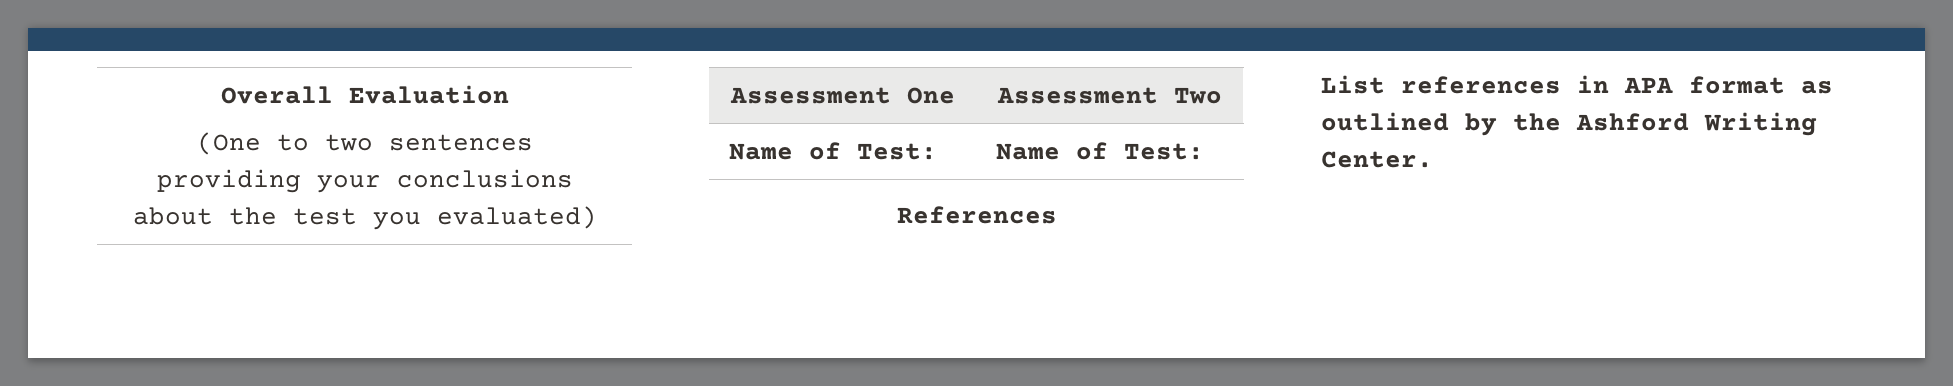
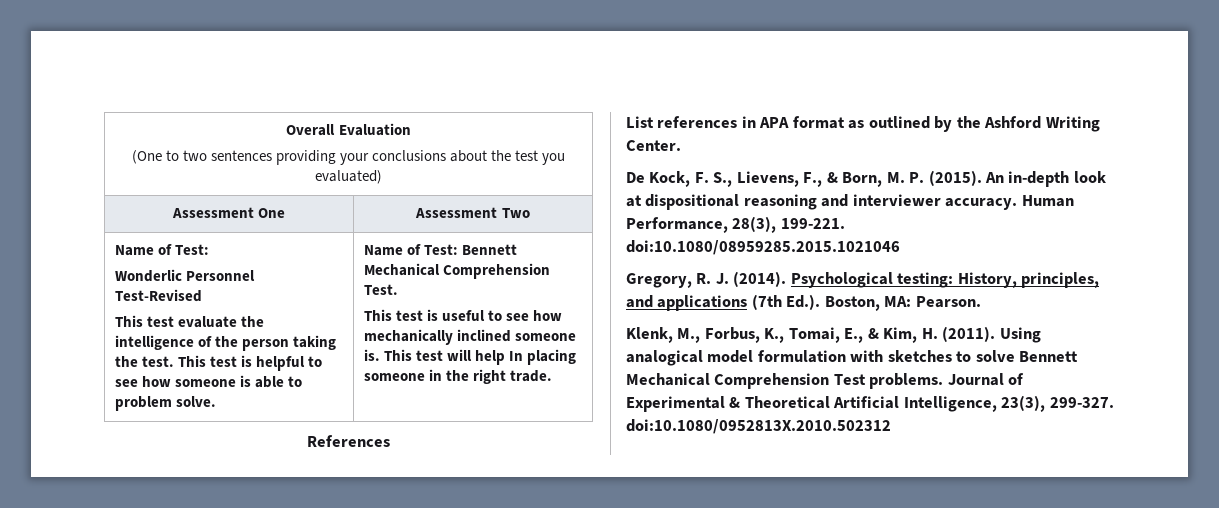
  Assessment One | Assessment Two
- Name of Test: | Name of Test:
+ Name of Test:
+ Wonderlic Personnel Test-Revised
+ This test evaluate the intelligence of the person taking the test. This test is helpful to see how someone is able to problem solve. | Name of Test: Bennett Mechanical Comprehension Test.
+ This test is useful to see how mechanically inclined someone is. This test will help In placing someone in the right trade.
+ De Kock, F. S., Lievens, F., & Born, M. P. (2015). An in-depth look at dispositional reasoning and interviewer accuracy. Human Performance, 28(3), 199-221. doi:10.1080/08959285.2015.1021046
+ Gregory, R. J. (2014). Psychological testing: History, principles, and applications (7th Ed.). Boston, MA: Pearson.
+ Klenk, M., Forbus, K., Tomai, E., & Kim, H. (2011). Using analogical model formulation with sketches to solve Bennett Mechanical Comprehension Test problems. Journal of Experimental & Theoretical Artificial Intelligence, 23(3), 299-327. doi:10.1080/0952813X.2010.502312

